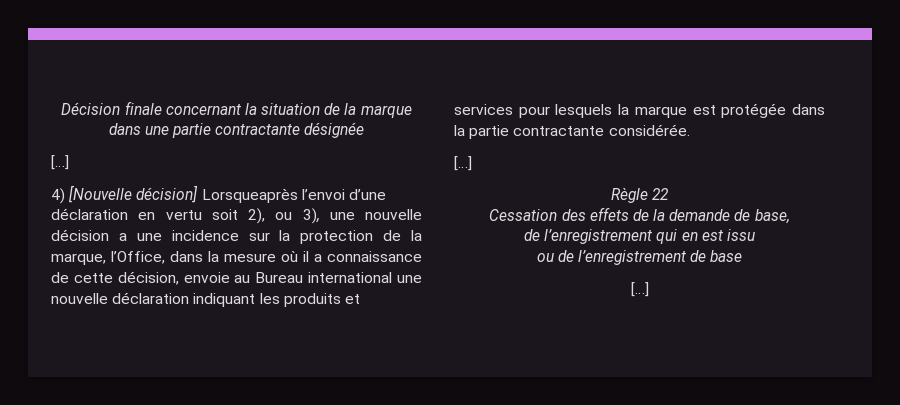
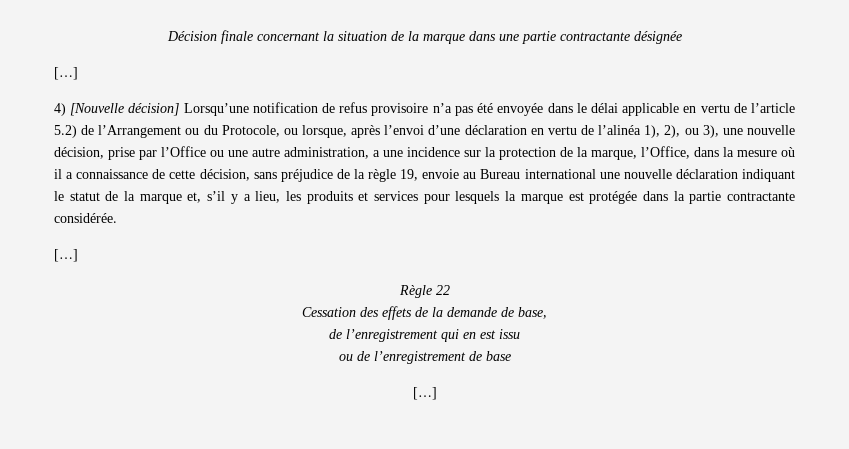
- 4) [Nouvelle décision] Lorsqueaprès l’envoi d’une déclaration en vertu soit 2), ou 3), une nouvelle décision a une incidence sur la protection de la marque, l’Office, dans la mesure où il a connaissance de cette décision, envoie au Bureau international une nouvelle déclaration indiquant les produits et services pour lesquels la marque est protégée dans la partie contractante considérée.
+ 4) [Nouvelle décision] Lorsqu’une notification de refus provisoire n’a pas été envoyée dans le délai applicable en vertu de l’article 5.2) de l’Arrangement ou du Protocole, ou lorsque, après l’envoi d’une déclaration en vertu de l’alinéa 1), 2), ou 3), une nouvelle décision, prise par l’Office ou une autre administration, a une incidence sur la protection de la marque, l’Office, dans la mesure où il a connaissance de cette décision, sans préjudice de la règle 19, envoie au Bureau international une nouvelle déclaration indiquant le statut de la marque et, s’il y a lieu, les produits et services pour lesquels la marque est protégée dans la partie contractante considérée.

